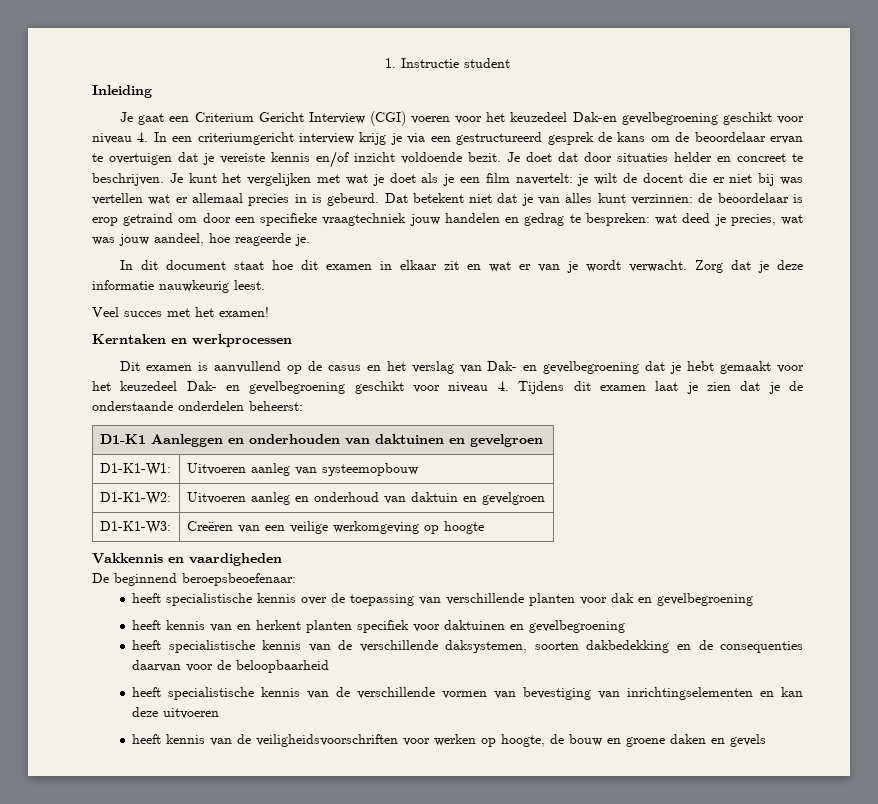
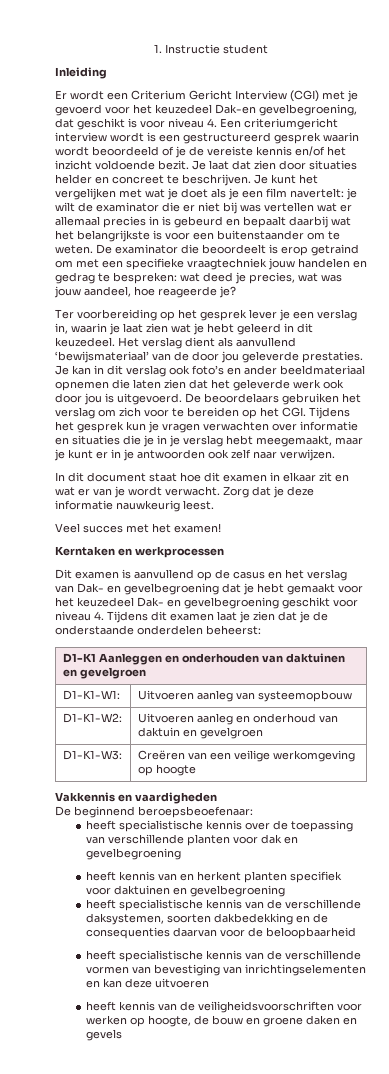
- Je gaat een Criterium Gericht Interview (CGI) voeren voor het keuzedeel Dak-en gevelbegroening geschikt voor niveau 4. In een criteriumgericht interview krijg je via een gestructureerd gesprek de kans om de beoordelaar ervan te overtuigen dat je vereiste kennis en/of inzicht voldoende bezit.
+ Er wordt een Criterium Gericht Interview (CGI) met je gevoerd voor het keuzedeel Dak-en gevelbegroening, dat geschikt is voor niveau 4. Een criteriumgericht interview wordt is een gestructureerd gesprek waarin wordt beoordeeld of je de vereiste kennis en/of het inzicht voldoende bezit.
- Je doet dat door situaties helder en concreet te beschrijven.
+ Je laat dat zien door situaties helder en concreet te beschrijven.
- Je kunt het vergelijken met wat je doet als je een film navertelt: je wilt de docent die er niet bij was vertellen wat er allemaal precies in is gebeurd. Dat betekent niet dat je van alles kunt verzinnen: de beoordelaar is erop getraind om door een specifieke vraagtechniek jouw handelen en gedrag te bespreken: wat deed je precies, wat was jouw aandeel, hoe reageerde je.
+ Je kunt het vergelijken met wat je doet als je een film navertelt: je wilt de examinator die er niet bij was vertellen wat er allemaal precies in is gebeurd en bepaalt daarbij wat het belangrijkste is voor een buitenstaander om te weten. De examinator die beoordeelt is erop getraind om met een specifieke vraagtechniek jouw handelen en gedrag te bespreken: wat deed je precies, wat was jouw aandeel, hoe reageerde je?
+ Ter voorbereiding op het gesprek lever je een verslag in, waarin je laat zien wat je hebt geleerd in dit keuzedeel. Het verslag dient als aanvullend ‘bewijsmateriaal’ van de door jou geleverde prestaties. Je kan in dit verslag ook foto’s en ander beeldmateriaal opnemen die laten zien dat het geleverde werk ook door jou is uitgevoerd. De beoordelaars gebruiken het verslag om zich voor te bereiden op het CGI. Tijdens het gesprek kun je vragen verwachten over informatie en situaties die je in je verslag hebt meegemaakt, maar je kunt er in je antwoorden ook zelf naar verwijzen.

